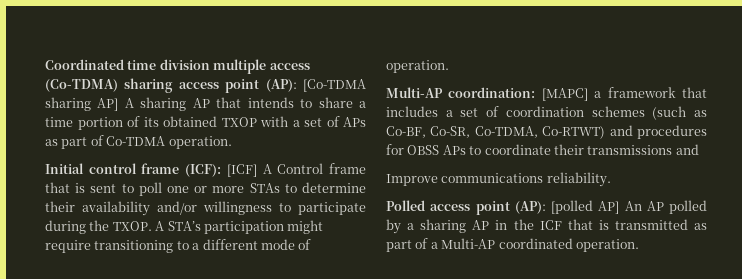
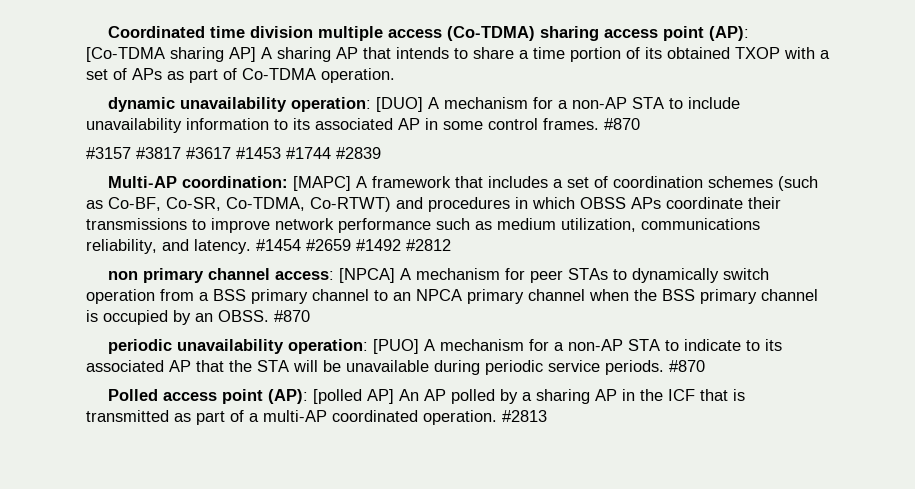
- Initial control frame (ICF): [ICF] A Control frame that is sent to poll one or more STAs to determine their availability and/or willingness to participate during the TXOP. A STA’s participation might require transitioning to a different mode of operation.
+ dynamic unavailability operation: [DUO] A mechanism for a non-AP STA to include unavailability information to its associated AP in some control frames. #870
+ #3157 #3817 #3617 #1453 #1744 #2839
- Multi-AP coordination: [MAPC] a framework that includes a set of coordination schemes (such as Co-BF, Co-SR, Co-TDMA, Co-RTWT) and procedures for OBSS APs to coordinate their transmissions and
- Improve communications reliability.
+ Multi-AP coordination: [MAPC] A framework that includes a set of coordination schemes (such as Co-BF, Co-SR, Co-TDMA, Co-RTWT) and procedures in which OBSS APs coordinate their transmissions to improve network performance such as medium utilization, communications reliability, and latency. #1454 #2659 #1492 #2812
+ non primary channel access: [NPCA] A mechanism for peer STAs to dynamically switch operation from a BSS primary channel to an NPCA primary channel when the BSS primary channel is occupied by an OBSS. #870
+ periodic unavailability operation: [PUO] A mechanism for a non-AP STA to indicate to its associated AP that the STA will be unavailable during periodic service periods. #870
- Polled access point (AP): [polled AP] An AP polled by a sharing AP in the ICF that is transmitted as part of a Multi-AP coordinated operation.
+ Polled access point (AP): [polled AP] An AP polled by a sharing AP in the ICF that is transmitted as part of a multi-AP coordinated operation.
+ #2813

